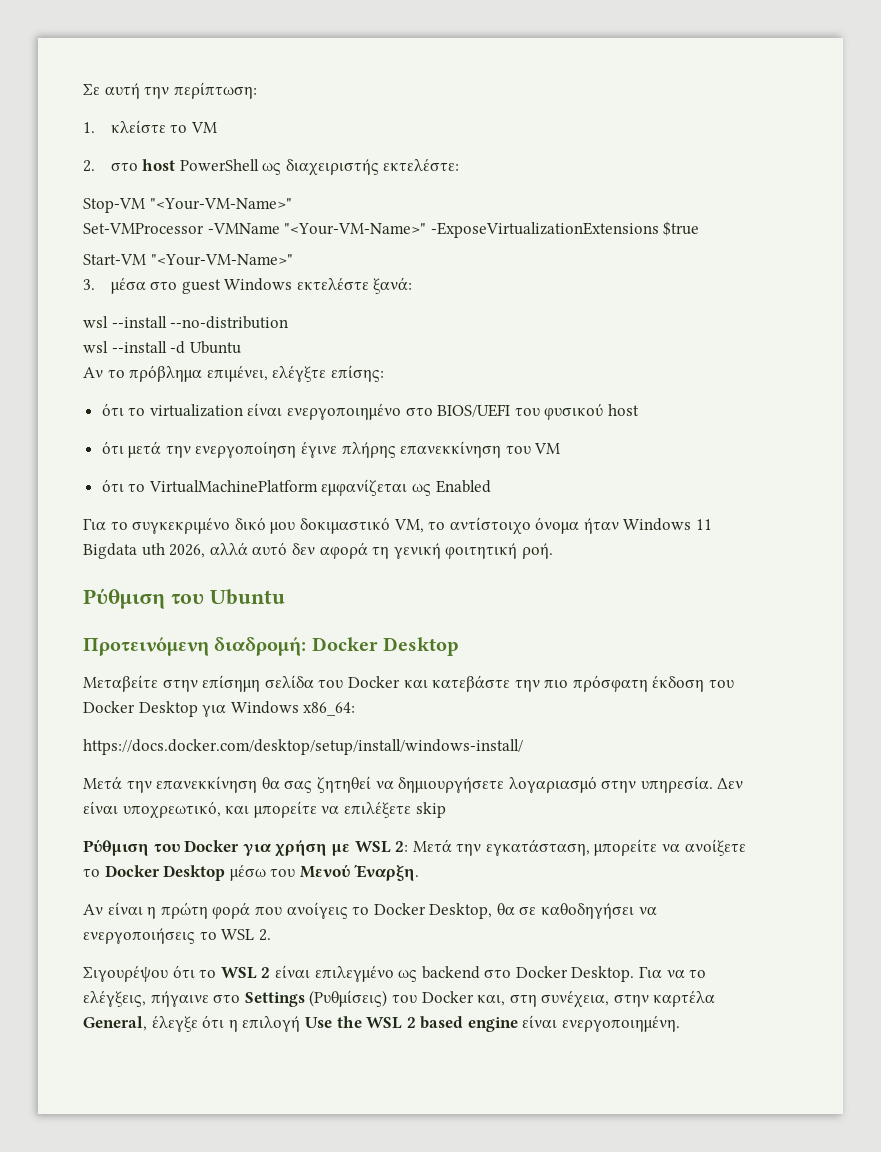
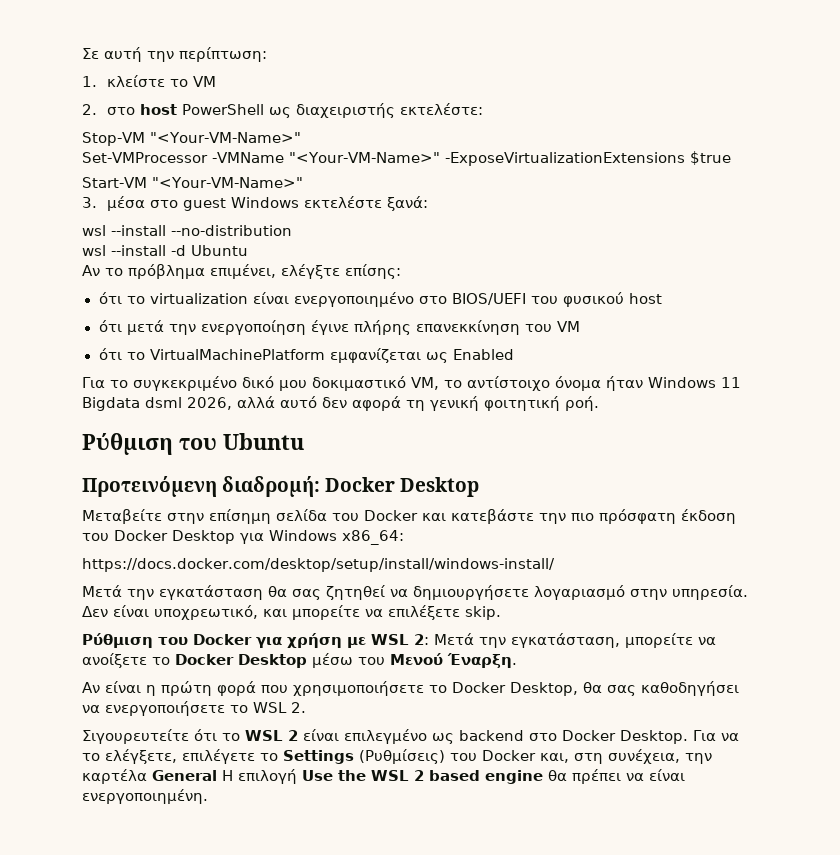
- Για το συγκεκριμένο δικό μου δοκιμαστικό VM, το αντίστοιχο όνομα ήταν Windows 11 Bigdata uth 2026, αλλά αυτό δεν αφορά τη γενική φοιτητική ροή.
+ Για το συγκεκριμένο δικό μου δοκιμαστικό VM, το αντίστοιχο όνομα ήταν Windows 11 Bigdata dsml 2026, αλλά αυτό δεν αφορά τη γενική φοιτητική ροή.
- Μετά την επανεκκίνηση θα σας ζητηθεί να δημιουργήσετε λογαριασμό στην υπηρεσία.
+ Μετά την εγκατάσταση θα σας ζητηθεί να δημιουργήσετε λογαριασμό στην υπηρεσία.
- Δεν είναι υποχρεωτικό, και μπορείτε να επιλέξετε skip
+ Δεν είναι υποχρεωτικό, και μπορείτε να επιλέξετε skip.
- Αν είναι η πρώτη φορά που ανοίγεις το Docker Desktop, θα σε καθοδηγήσει να ενεργοποιήσεις το WSL 2.
+ Αν είναι η πρώτη φορά που χρησιμοποιήσετε το Docker Desktop, θα σας καθοδηγήσει να ενεργοποιήσετε το WSL 2.
- Σιγουρέψου ότι το WSL 2 είναι επιλεγμένο ως backend στο Docker Desktop.
+ Σιγουρευτείτε ότι το WSL 2 είναι επιλεγμένο ως backend στο Docker Desktop.
- Για να το ελέγξεις, πήγαινε στο Settings (Ρυθμίσεις) του Docker και, στη συνέχεια, στην καρτέλα General, έλεγξε ότι η επιλογή Use the WSL 2 based engine είναι ενεργοποιημένη.
+ Για να το ελέγξετε, επιλέγετε το Settings (Ρυθμίσεις) του Docker και, στη συνέχεια, την καρτέλα General Η επιλογή Use the WSL 2 based engine θα πρέπει να είναι ενεργοποιημένη.

